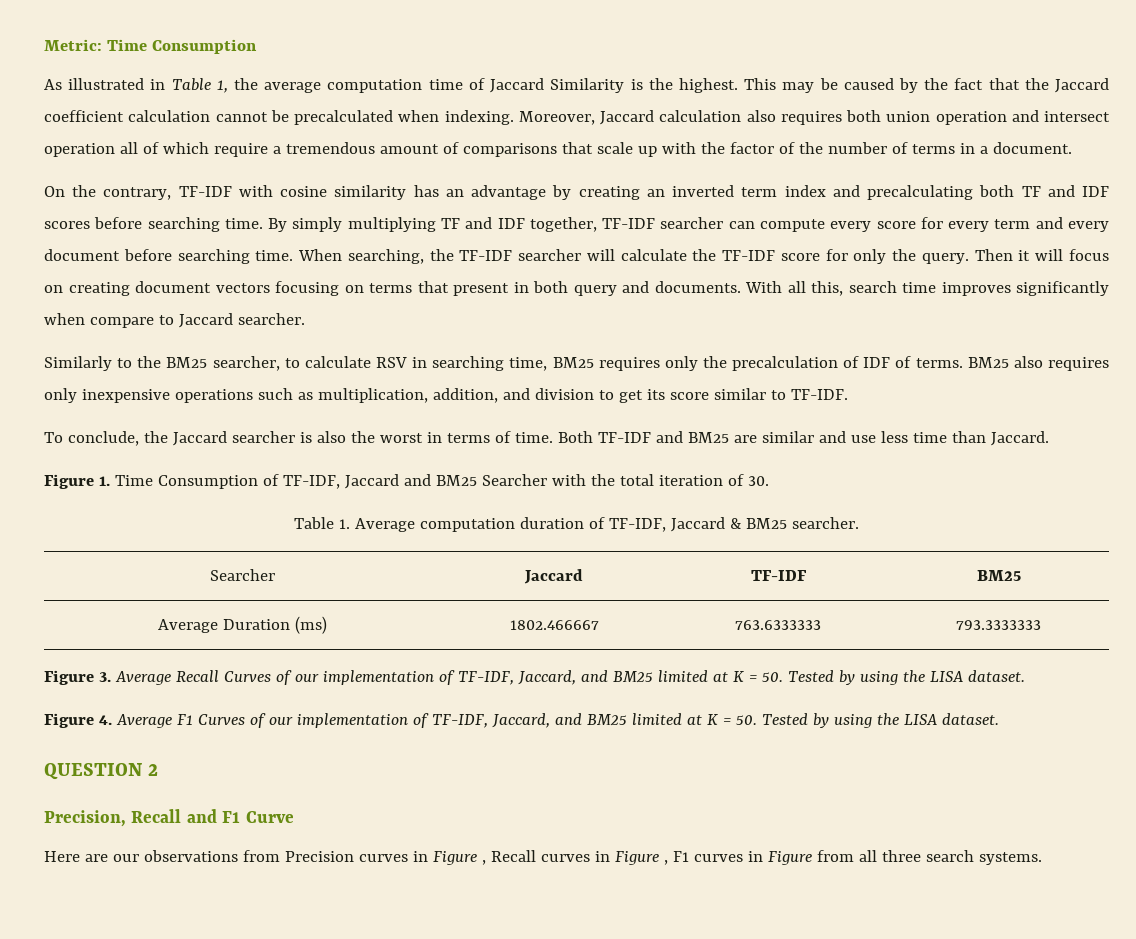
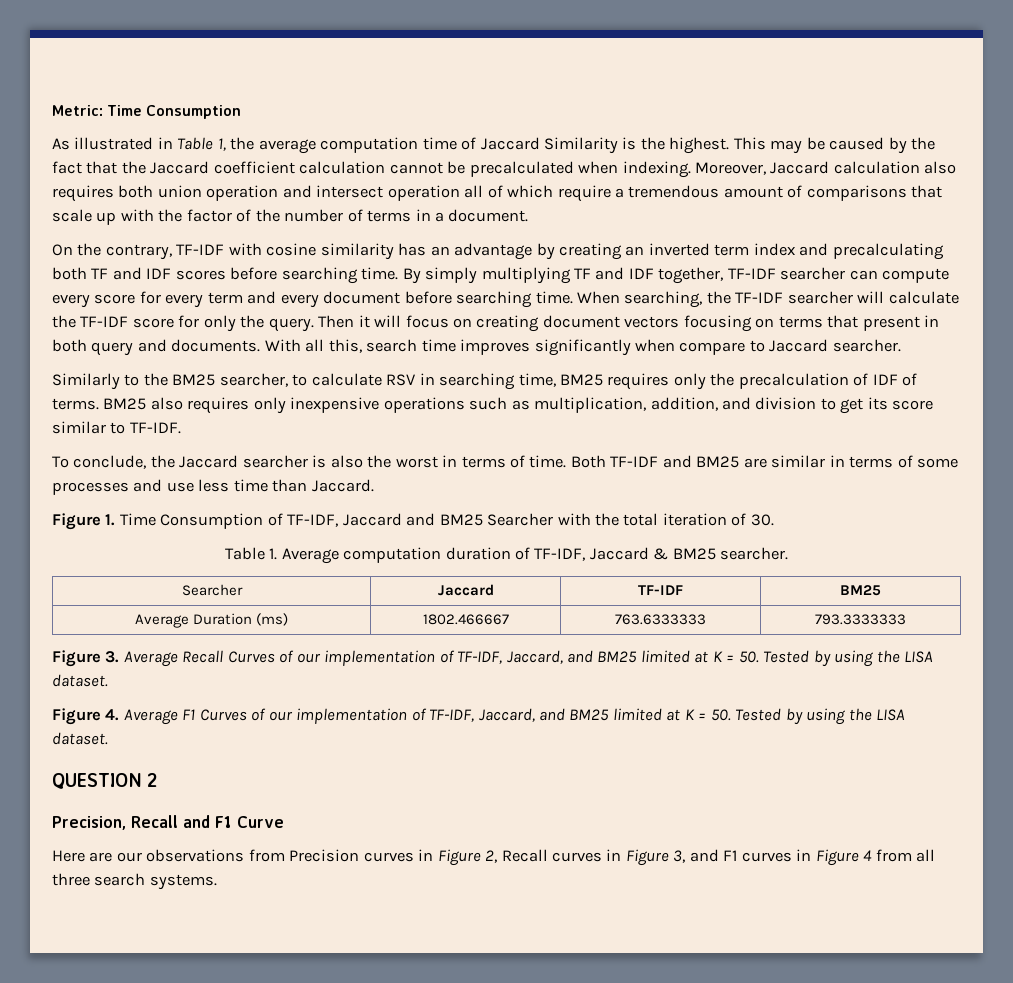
- Both TF-IDF and BM25 are similar and use less time than Jaccard.
+ Both TF-IDF and BM25 are similar in terms of some processes and use less time than Jaccard.
- Here are our observations from Precision curves in Figure , Recall curves in Figure , F1 curves in Figure from all three search systems.
+ Here are our observations from Precision curves in Figure 2, Recall curves in Figure 3, and F1 curves in Figure 4 from all three search systems.

